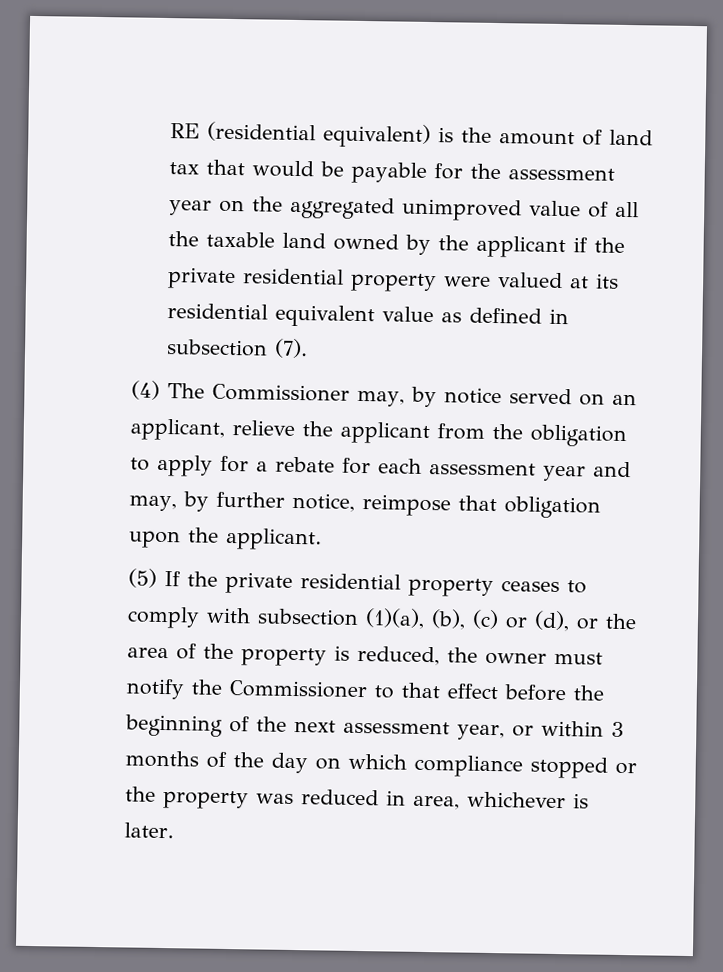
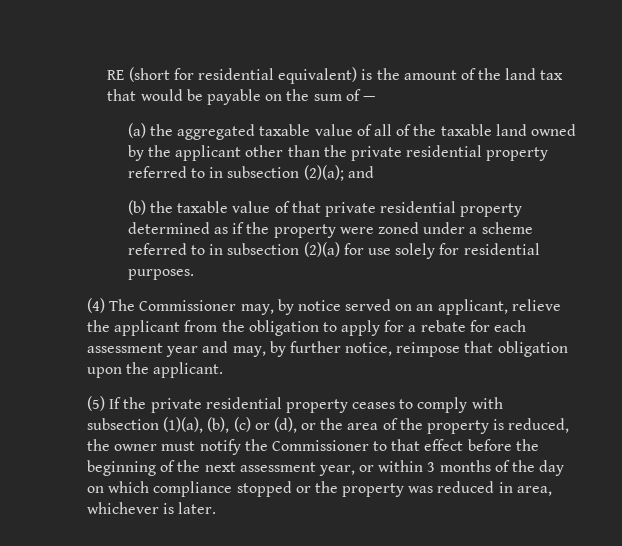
- RE (residential equivalent) is the amount of land tax that would be payable for the assessment year on the aggregated unimproved value of all the taxable land owned by the applicant if the private residential property were valued at its residential equivalent value as defined in subsection (7).
+ RE (short for residential equivalent) is the amount of the land tax that would be payable on the sum of —
+ (a) the aggregated taxable value of all of the taxable land owned by the applicant other than the private residential property referred to in subsection (2)(a); and
+ (b) the taxable value of that private residential property determined as if the property were zoned under a scheme referred to in subsection (2)(a) for use solely for residential purposes.

